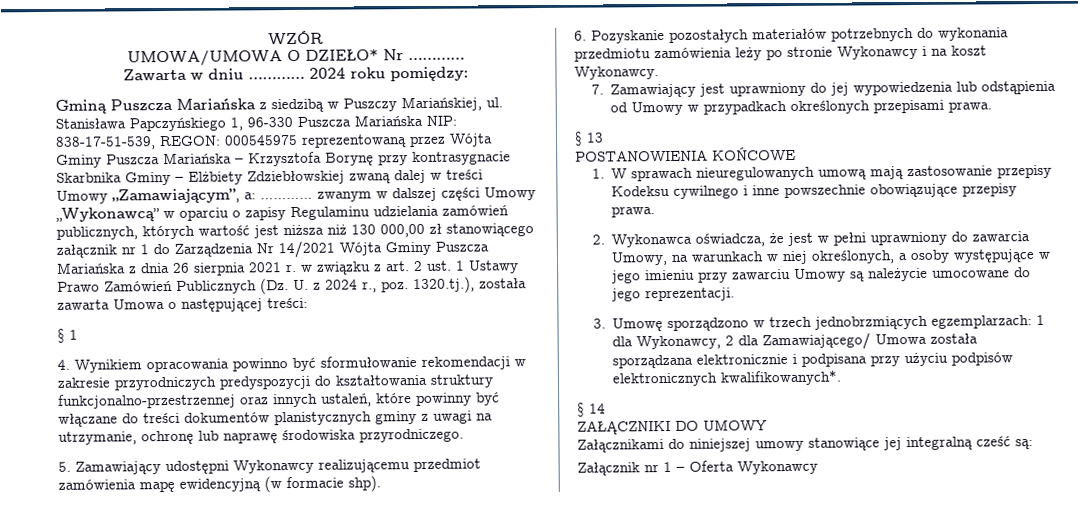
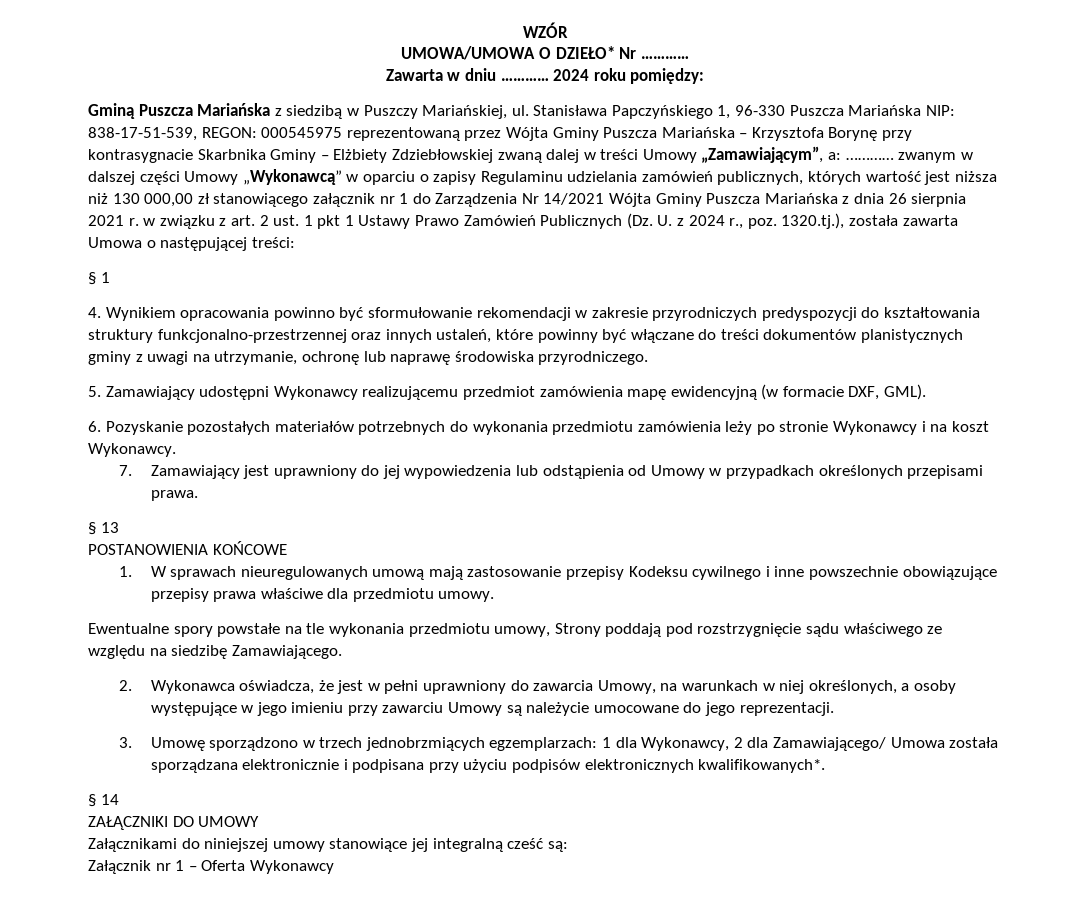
- ………… zwanym w dalszej części Umowy „Wykonawcą” w oparciu o zapisy Regulaminu udzielania zamówień publicznych, których wartość jest niższa niż 130 000,00 zł stanowiącego załącznik nr 1 do Zarządzenia Nr 14/2021 Wójta Gminy Puszcza Mariańska z dnia 26 sierpnia 2021 r. w związku z art. 2 ust. 1 Ustawy Prawo Zamówień Publicznych (Dz. U. z 2024 r., poz. 1320.tj.), została zawarta Umowa o następującej treści:
+ ………… zwanym w dalszej części Umowy „Wykonawcą” w oparciu o zapisy Regulaminu udzielania zamówień publicznych, których wartość jest niższa niż 130 000,00 zł stanowiącego załącznik nr 1 do Zarządzenia Nr 14/2021 Wójta Gminy Puszcza Mariańska z dnia 26 sierpnia 2021 r. w związku z art. 2 ust. 1 pkt 1 Ustawy Prawo Zamówień Publicznych (Dz. U. z 2024 r., poz. 1320.tj.), została zawarta Umowa o następującej treści:
- 5. Zamawiający udostępni Wykonawcy realizującemu przedmiot zamówienia mapę ewidencyjną (w formacie shp).
+ 5. Zamawiający udostępni Wykonawcy realizującemu przedmiot zamówienia mapę ewidencyjną (w formacie DXF, GML).
- 1. W sprawach nieuregulowanych umową mają zastosowanie przepisy Kodeksu cywilnego i inne powszechnie obowiązujące przepisy prawa.
+ 1. W sprawach nieuregulowanych umową mają zastosowanie przepisy Kodeksu cywilnego i inne powszechnie obowiązujące przepisy prawa właściwe dla przedmiotu umowy.
+ Ewentualne spory powstałe na tle wykonania przedmiotu umowy, Strony poddają pod rozstrzygnięcie sądu właściwego ze względu na siedzibę Zamawiającego.

